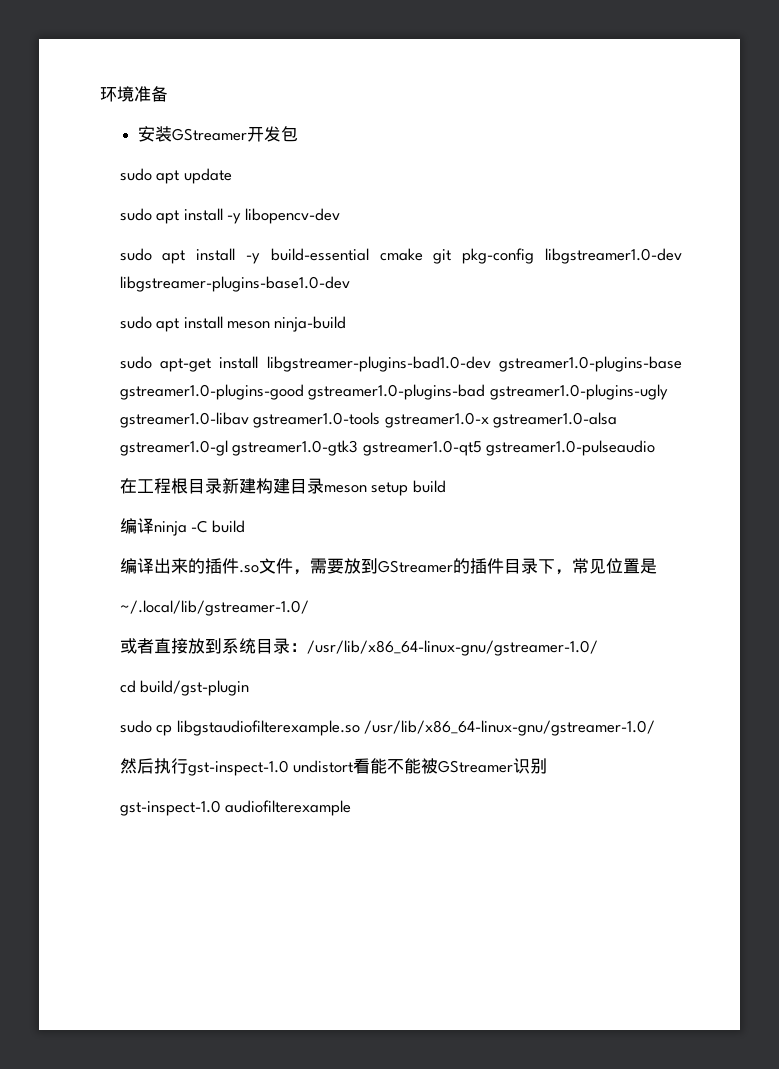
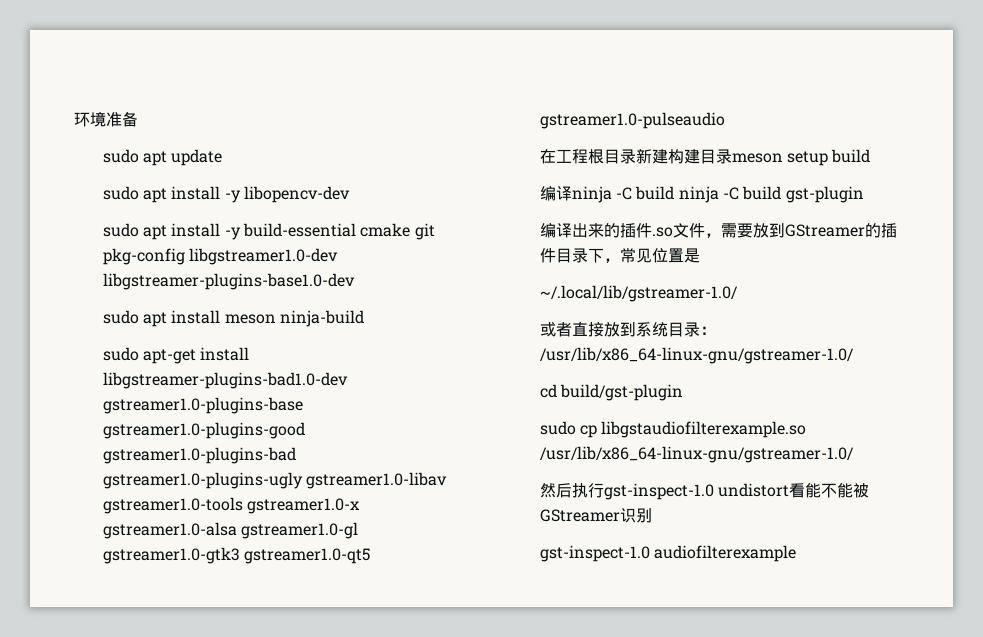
- 安装GStreamer开发包
- 编译ninja -C build
+ 编译ninja -C build ninja -C build gst-plugin

